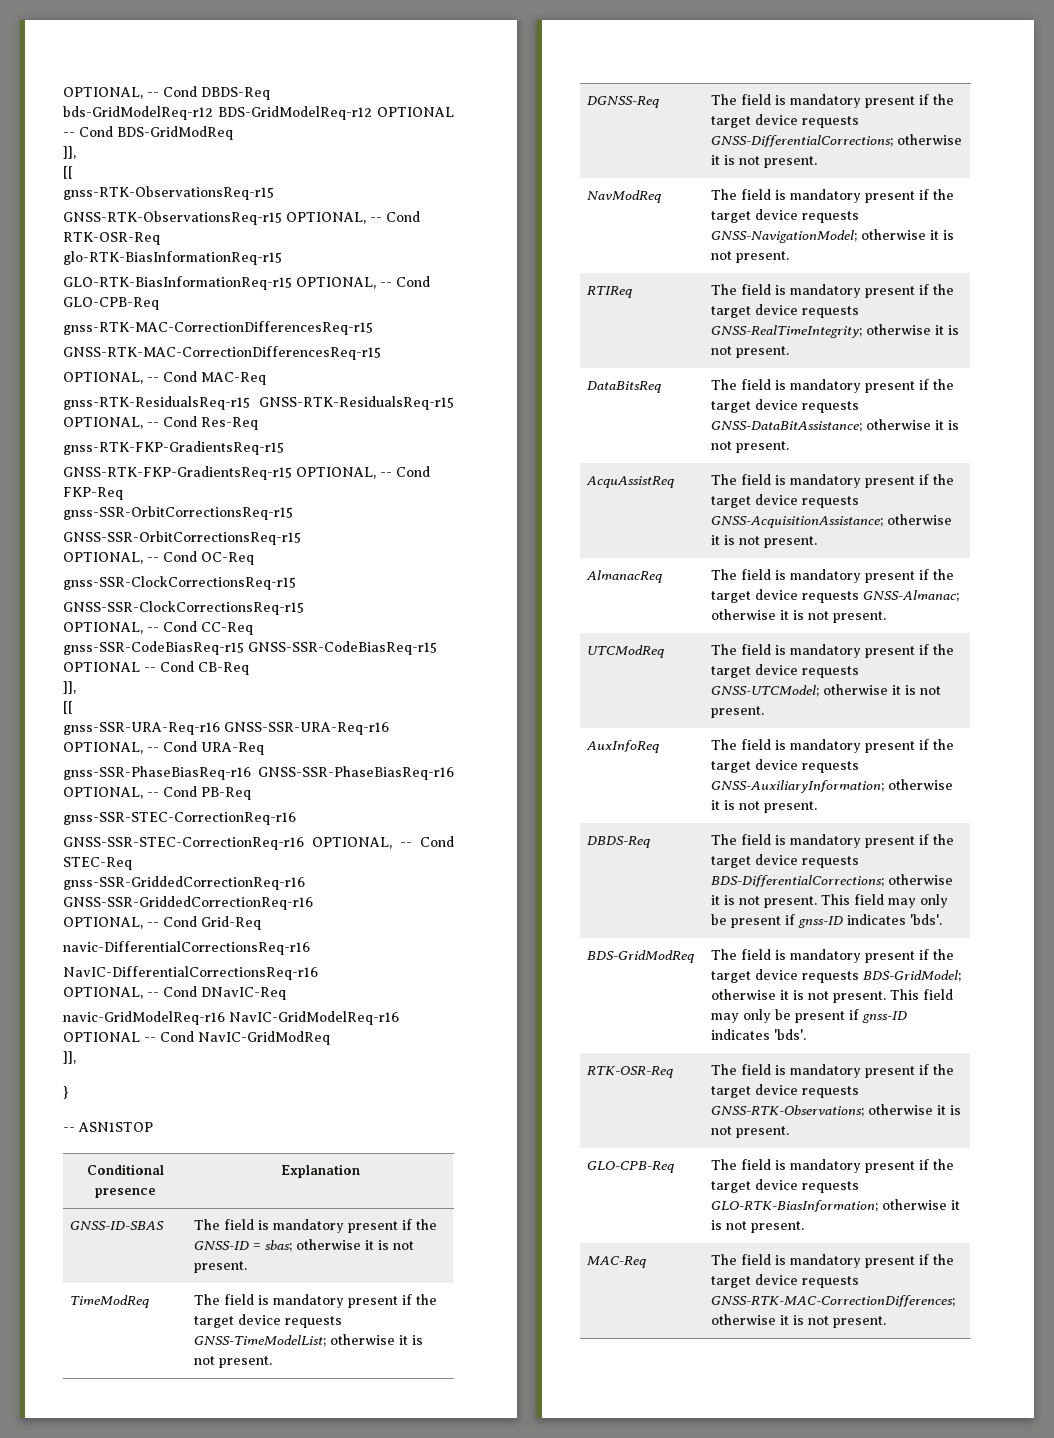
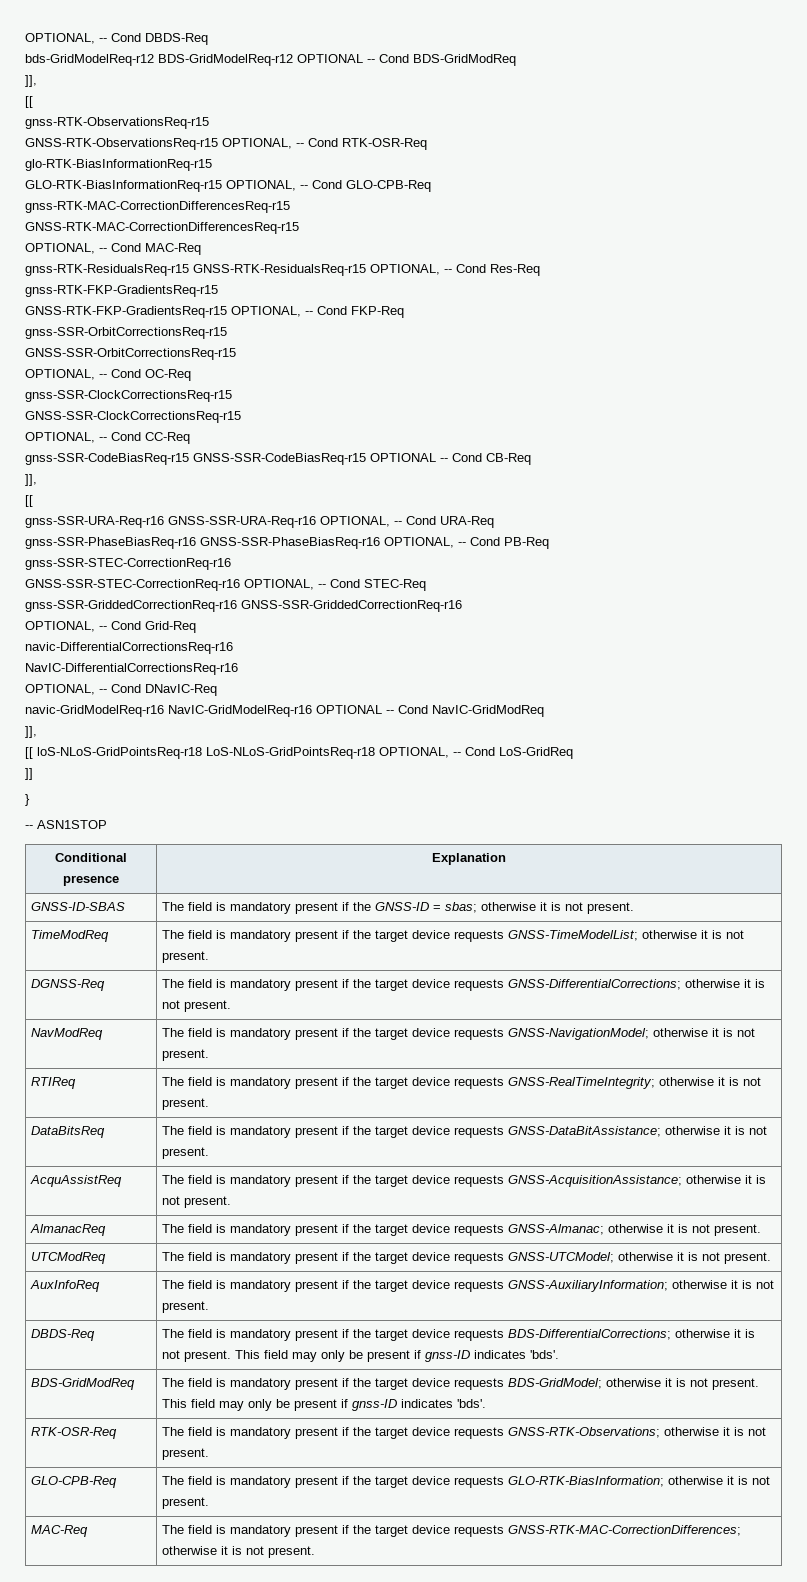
+ [[ loS-NLoS-GridPointsReq-r18 LoS-NLoS-GridPointsReq-r18 OPTIONAL, -- Cond LoS-GridReq
+ ]]

